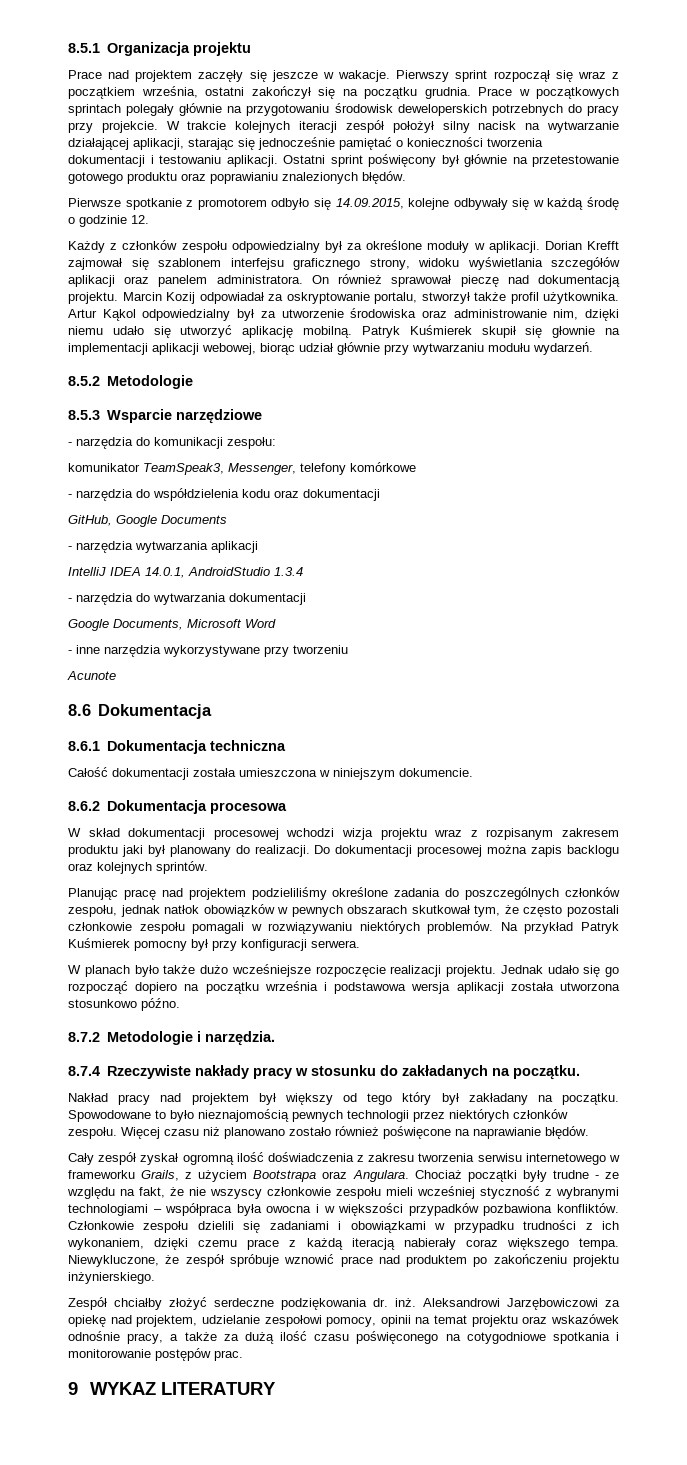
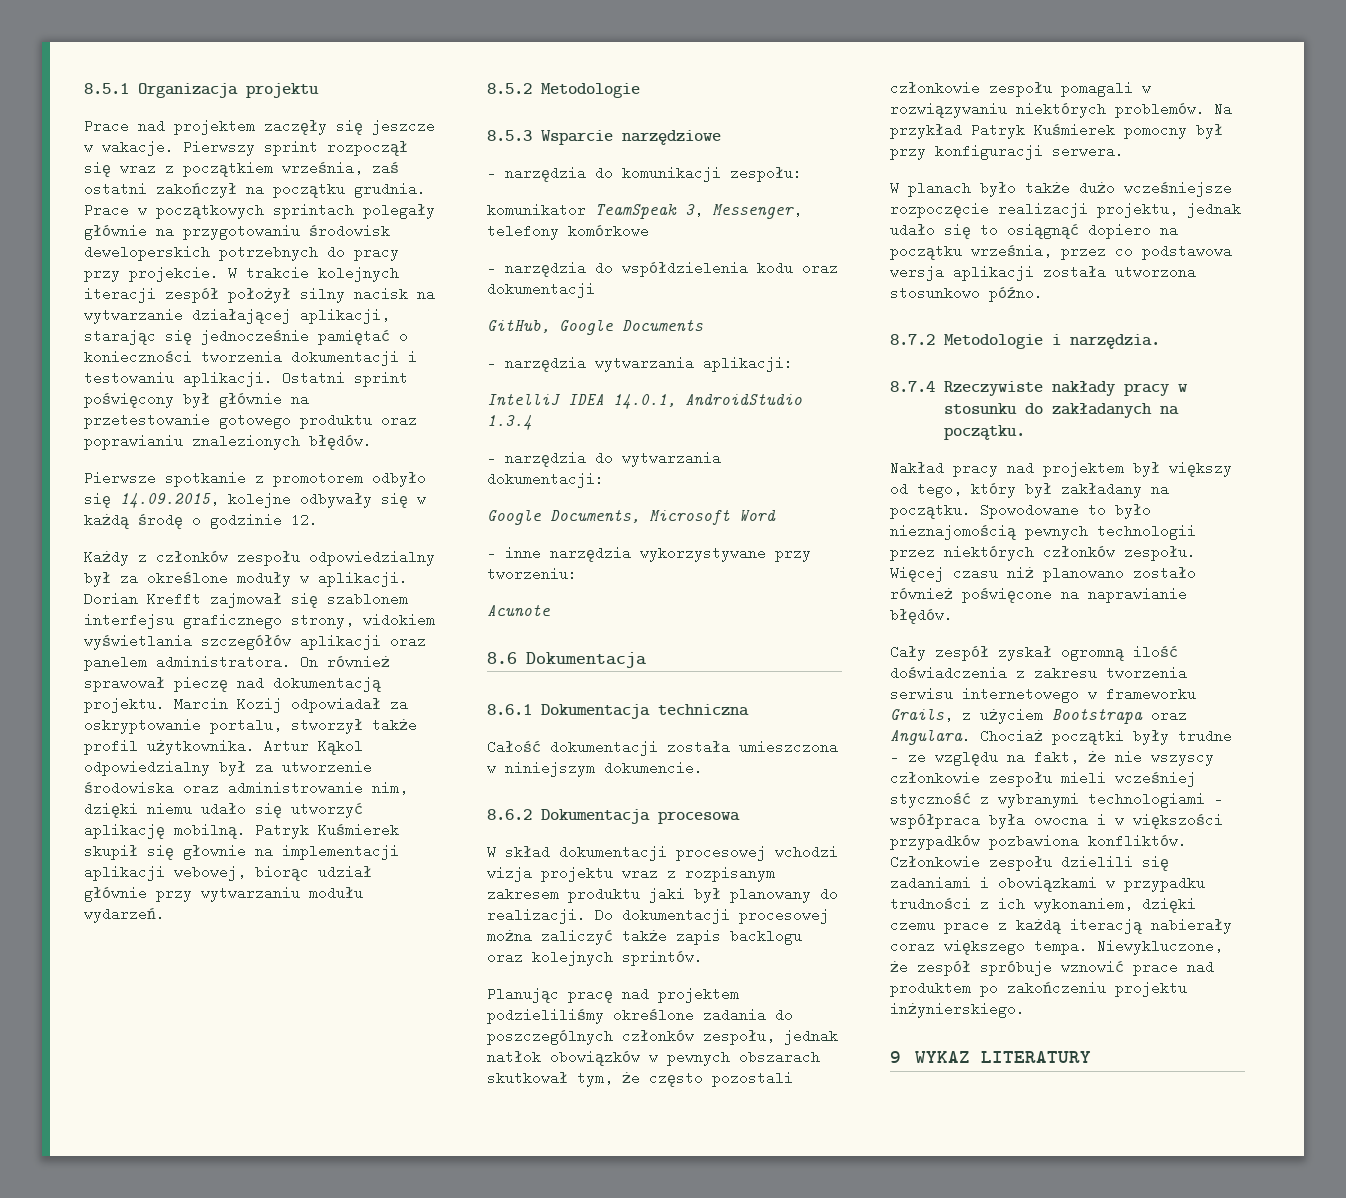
- Pierwszy sprint rozpoczął się wraz z początkiem września, ostatni zakończył się na początku grudnia.
+ Pierwszy sprint rozpoczął się wraz z początkiem września, zaś ostatni zakończył na początku grudnia.
- Dorian Krefft zajmował się szablonem interfejsu graficznego strony, widoku wyświetlania szczegółów aplikacji oraz panelem administratora.
+ Dorian Krefft zajmował się szablonem interfejsu graficznego strony, widokiem wyświetlania szczegółów aplikacji oraz panelem administratora.
- komunikator TeamSpeak3, Messenger, telefony komórkowe
+ komunikator TeamSpeak 3, Messenger, telefony komórkowe
- - narzędzia wytwarzania aplikacji
+ - narzędzia wytwarzania aplikacji:
- - narzędzia do wytwarzania dokumentacji
+ - narzędzia do wytwarzania dokumentacji:
- - inne narzędzia wykorzystywane przy tworzeniu
+ - inne narzędzia wykorzystywane przy tworzeniu:
- Do dokumentacji procesowej można zapis backlogu oraz kolejnych sprintów.
+ Do dokumentacji procesowej można zaliczyć także zapis backlogu oraz kolejnych sprintów.
- W planach było także dużo wcześniejsze rozpoczęcie realizacji projektu. Jednak udało się go rozpocząć dopiero na początku września i podstawowa wersja aplikacji została utworzona stosunkowo późno.
+ W planach było także dużo wcześniejsze rozpoczęcie realizacji projektu, jednak udało się to osiągnąć dopiero na początku września, przez co podstawowa wersja aplikacji została utworzona stosunkowo późno.
- Nakład pracy nad projektem był większy od tego który był zakładany na początku.
+ Nakład pracy nad projektem był większy od tego, który był zakładany na początku.
- Zespół chciałby złożyć serdeczne podziękowania dr. inż. Aleksandrowi Jarzębowiczowi za opiekę nad projektem, udzielanie zespołowi pomocy, opinii na temat projektu oraz wskazówek odnośnie pracy, a także za dużą ilość czasu poświęconego na cotygodniowe spotkania i monitorowanie postępów prac.

